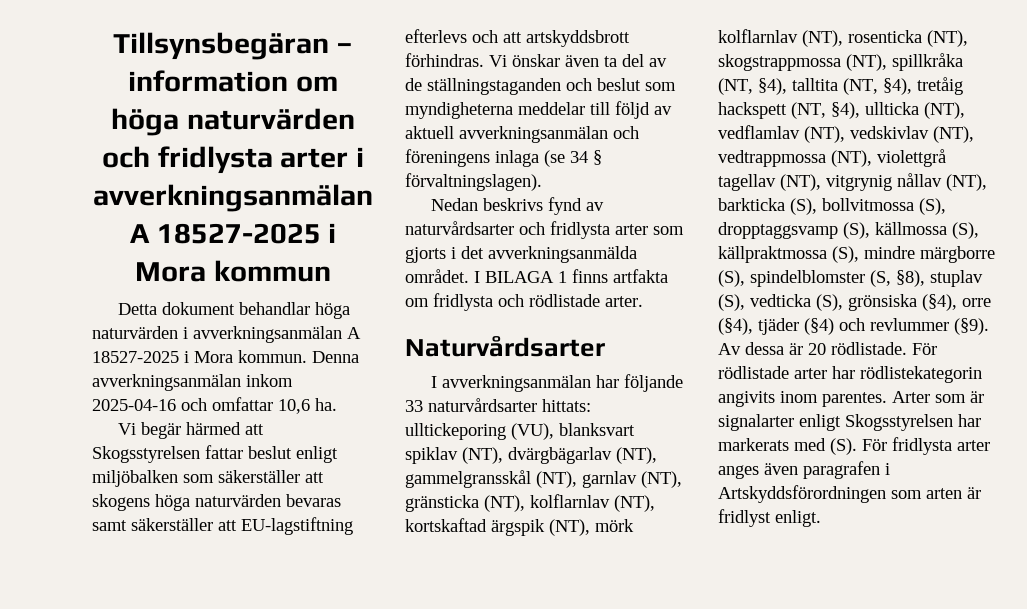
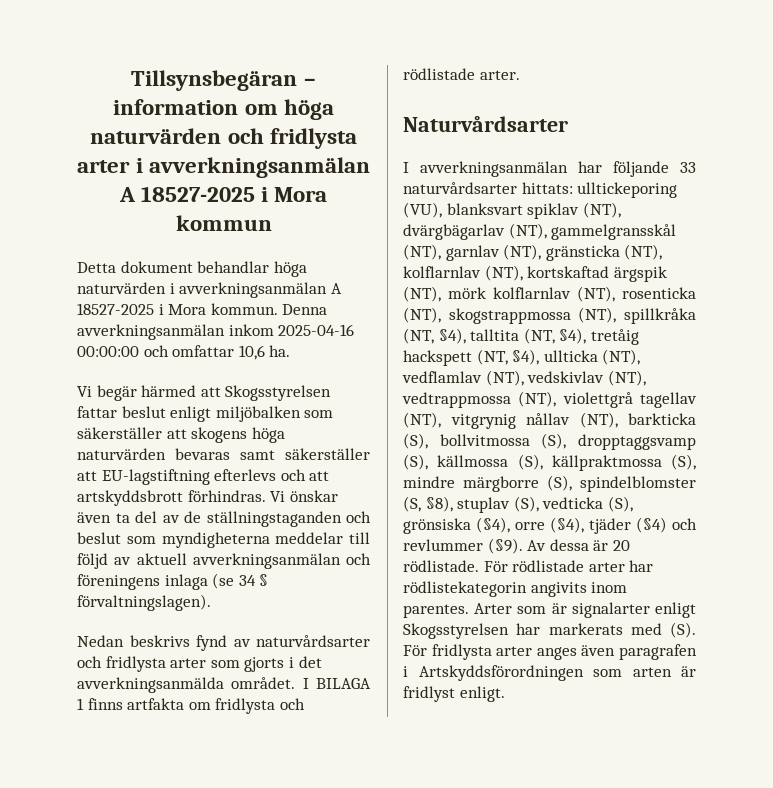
- Denna avverkningsanmälan inkom 2025-04-16 och omfattar 10,6 ha.
+ Denna avverkningsanmälan inkom 2025-04-16 00:00:00 och omfattar 10,6 ha.

